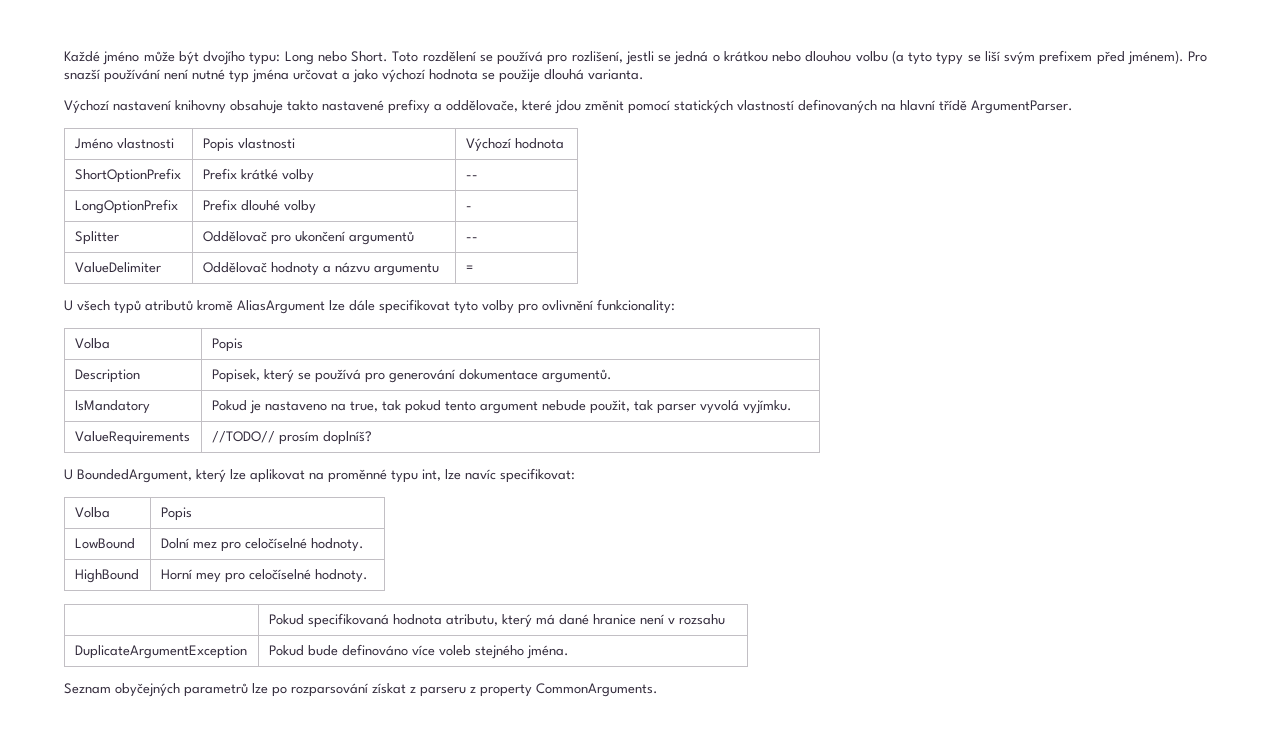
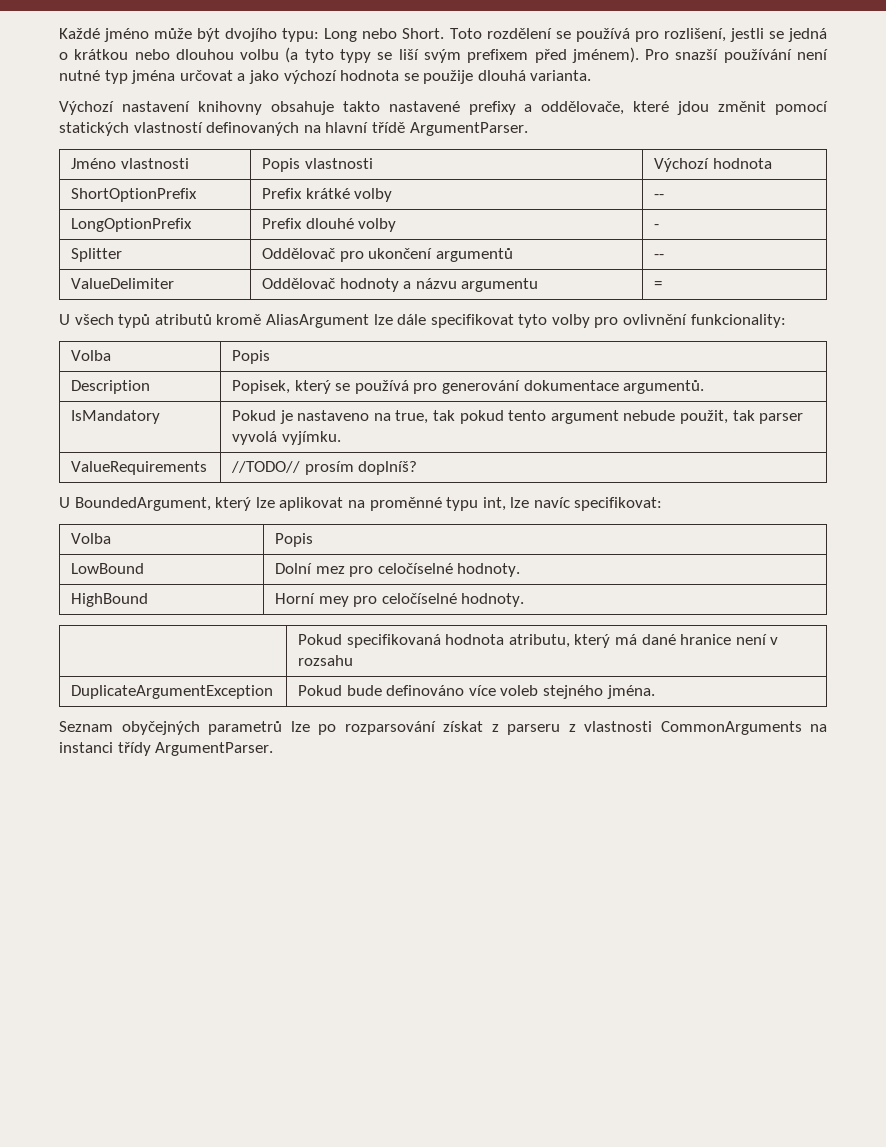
- Seznam obyčejných parametrů lze po rozparsování získat z parseru z property CommonArguments.
+ Seznam obyčejných parametrů lze po rozparsování získat z parseru z vlastnosti CommonArguments na instanci třídy ArgumentParser.

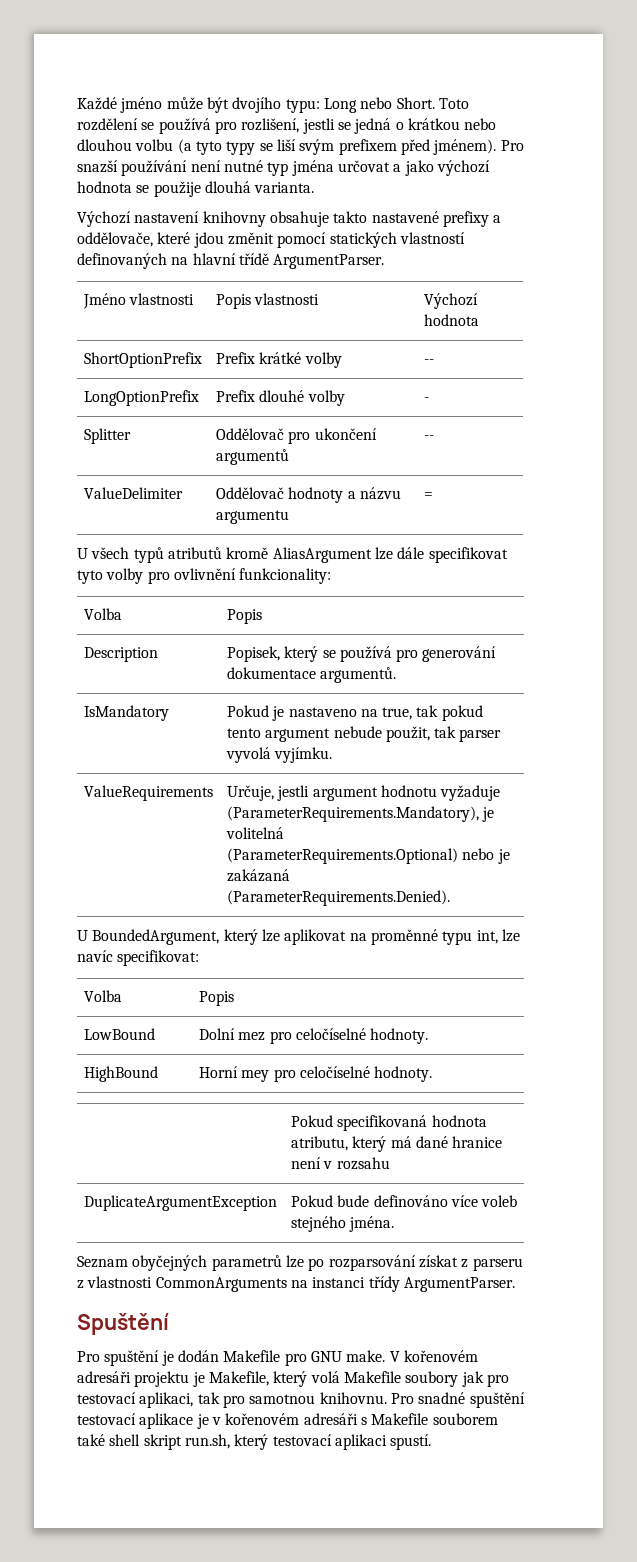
- ValueRequirements | //TODO// prosím doplníš?
+ ValueRequirements | Určuje, jestli argument hodnotu vyžaduje (ParameterRequirements.Mandatory), je volitelná (ParameterRequirements.Optional) nebo je zakázaná (ParameterRequirements.Denied).
+ Spuštění
+ Pro spuštění je dodán Makefile pro GNU make. V kořenovém adresáři projektu je Makefile, který volá Makefile soubory jak pro testovací aplikaci, tak pro samotnou knihovnu. Pro snadné spuštění testovací aplikace je v kořenovém adresáři s Makefile souborem také shell skript run.sh, který testovací aplikaci spustí.

